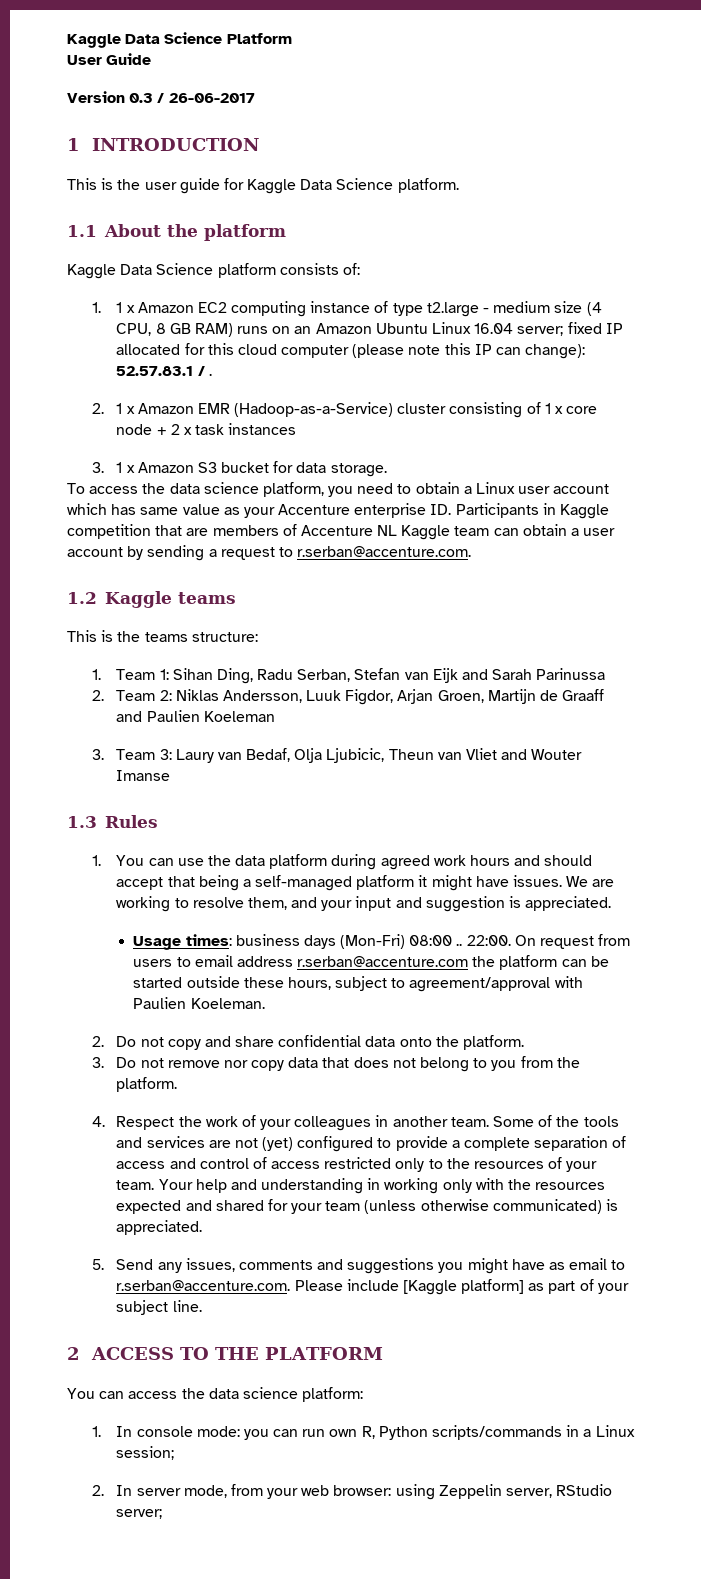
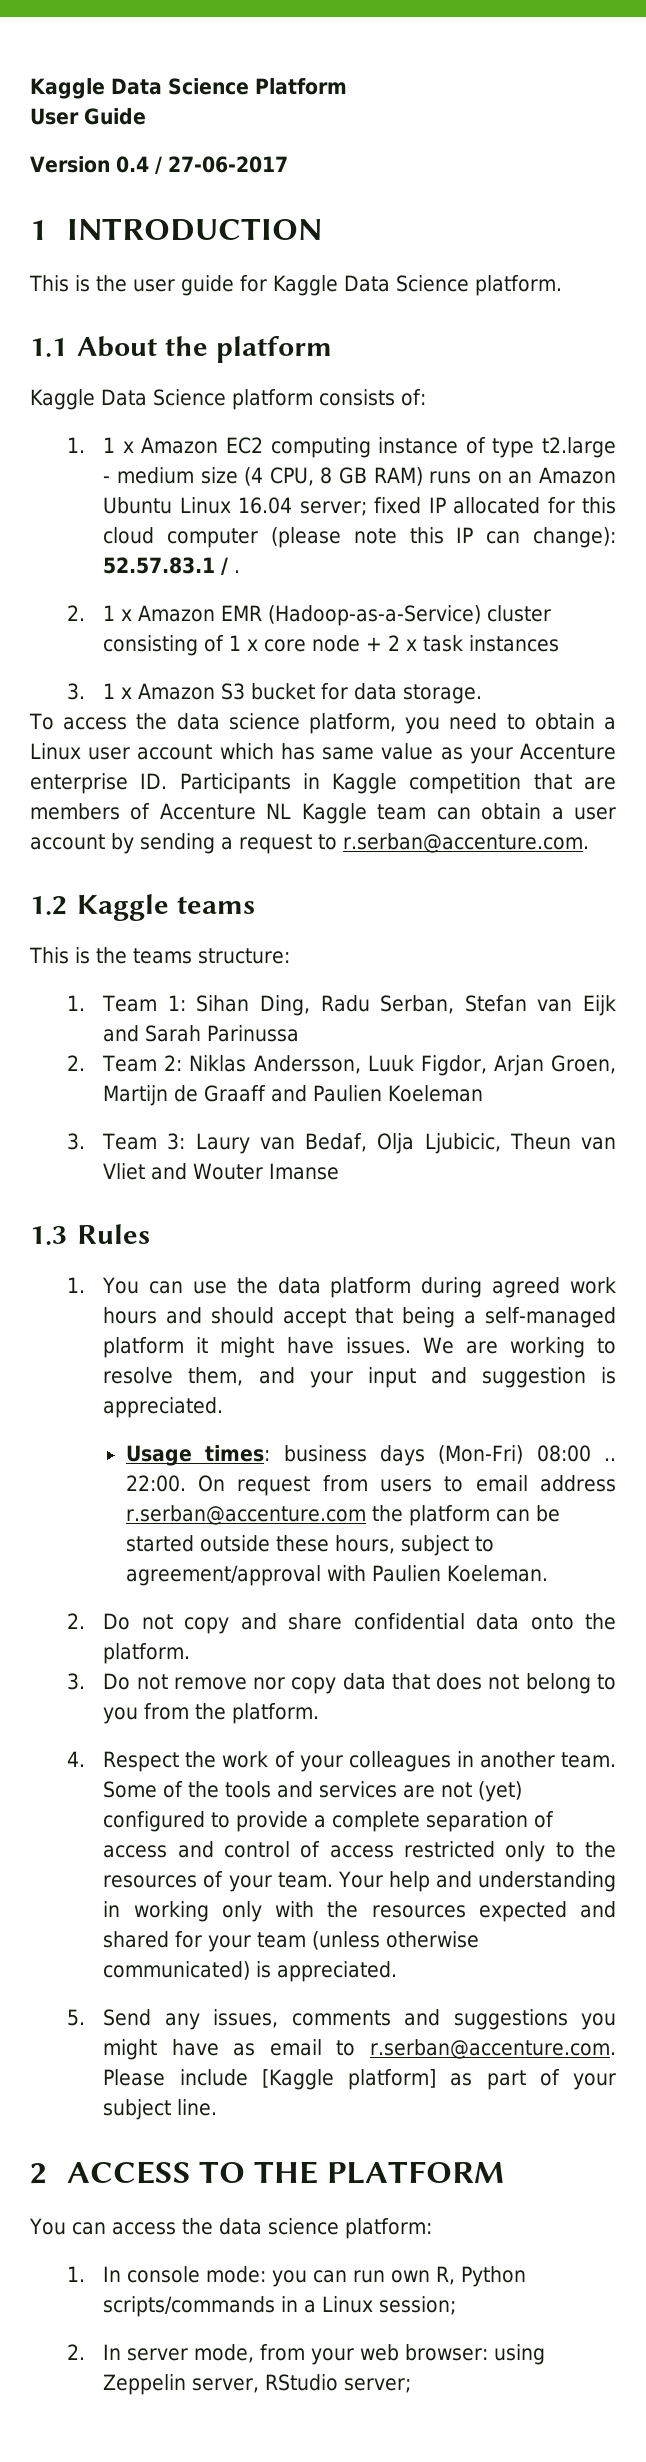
- Version 0.3 / 26-06-2017
+ Version 0.4 / 27-06-2017

